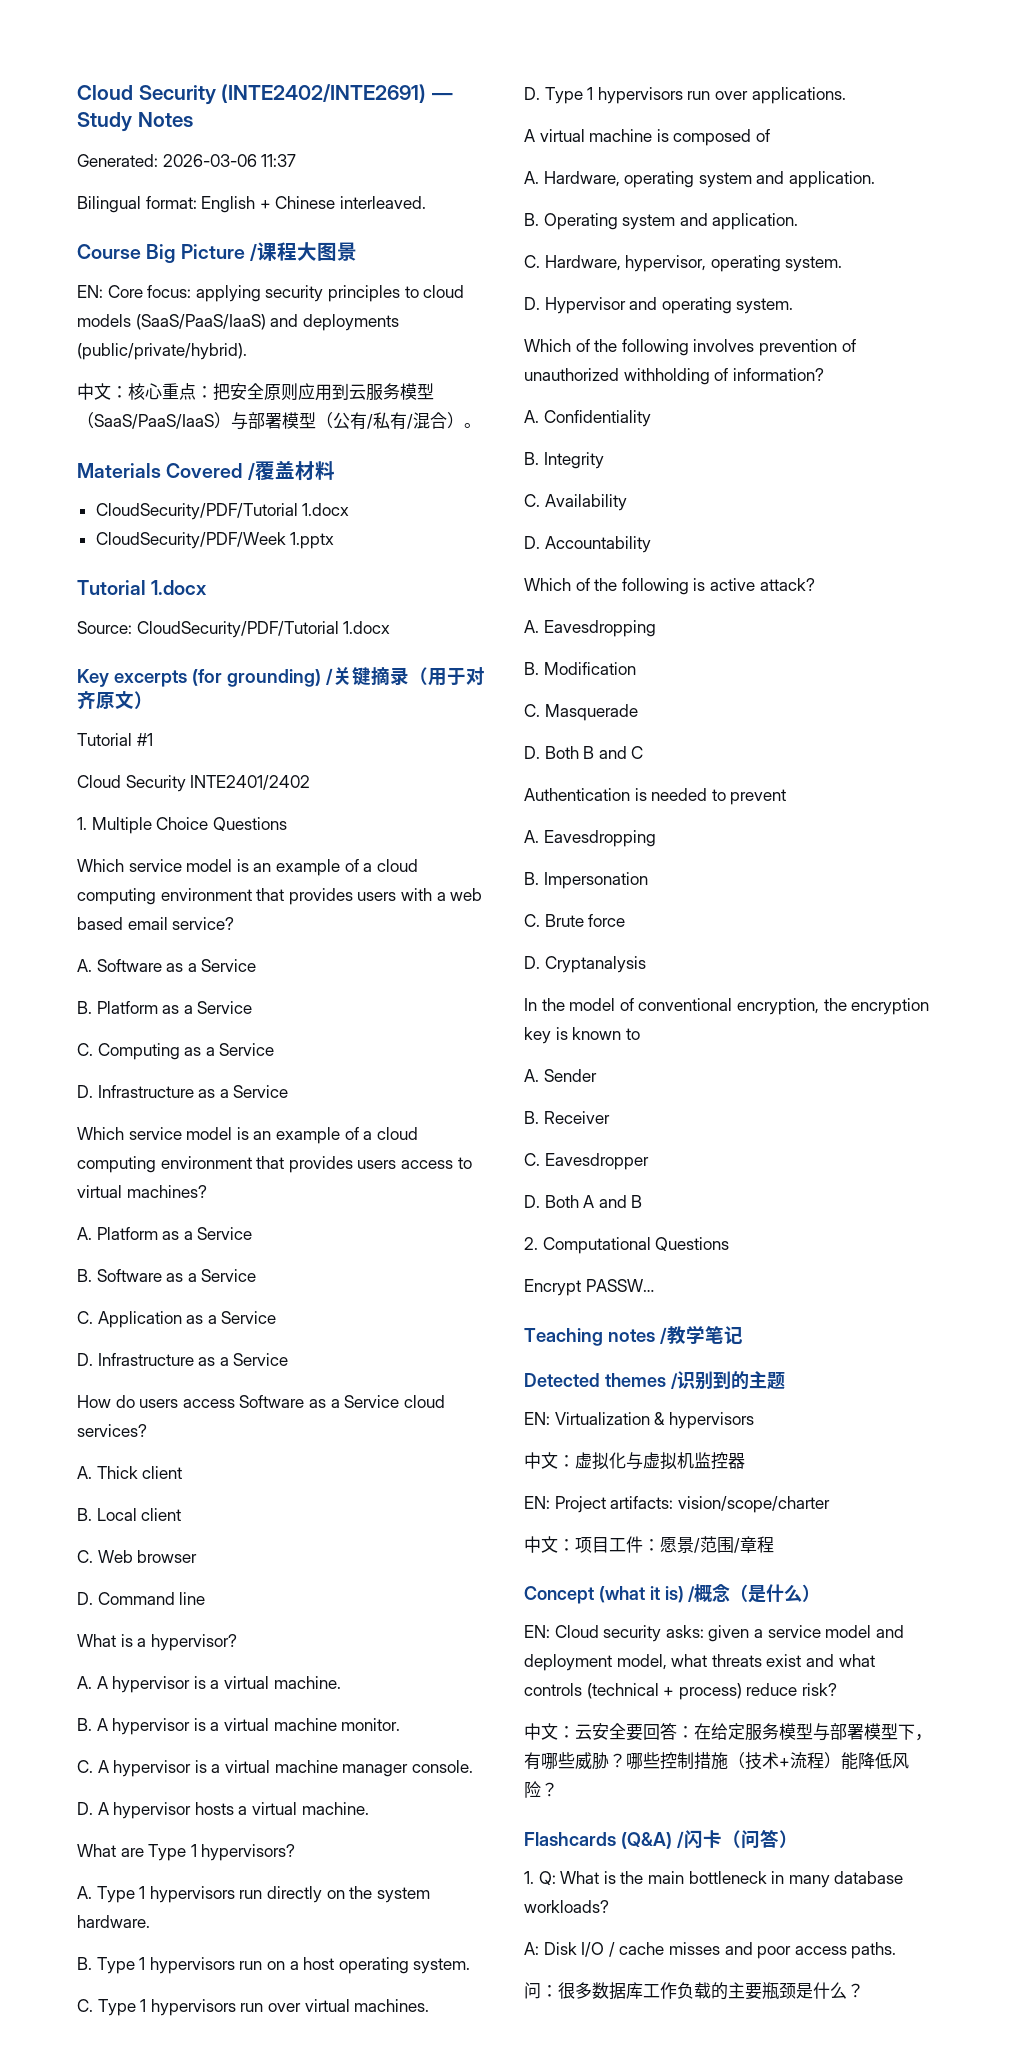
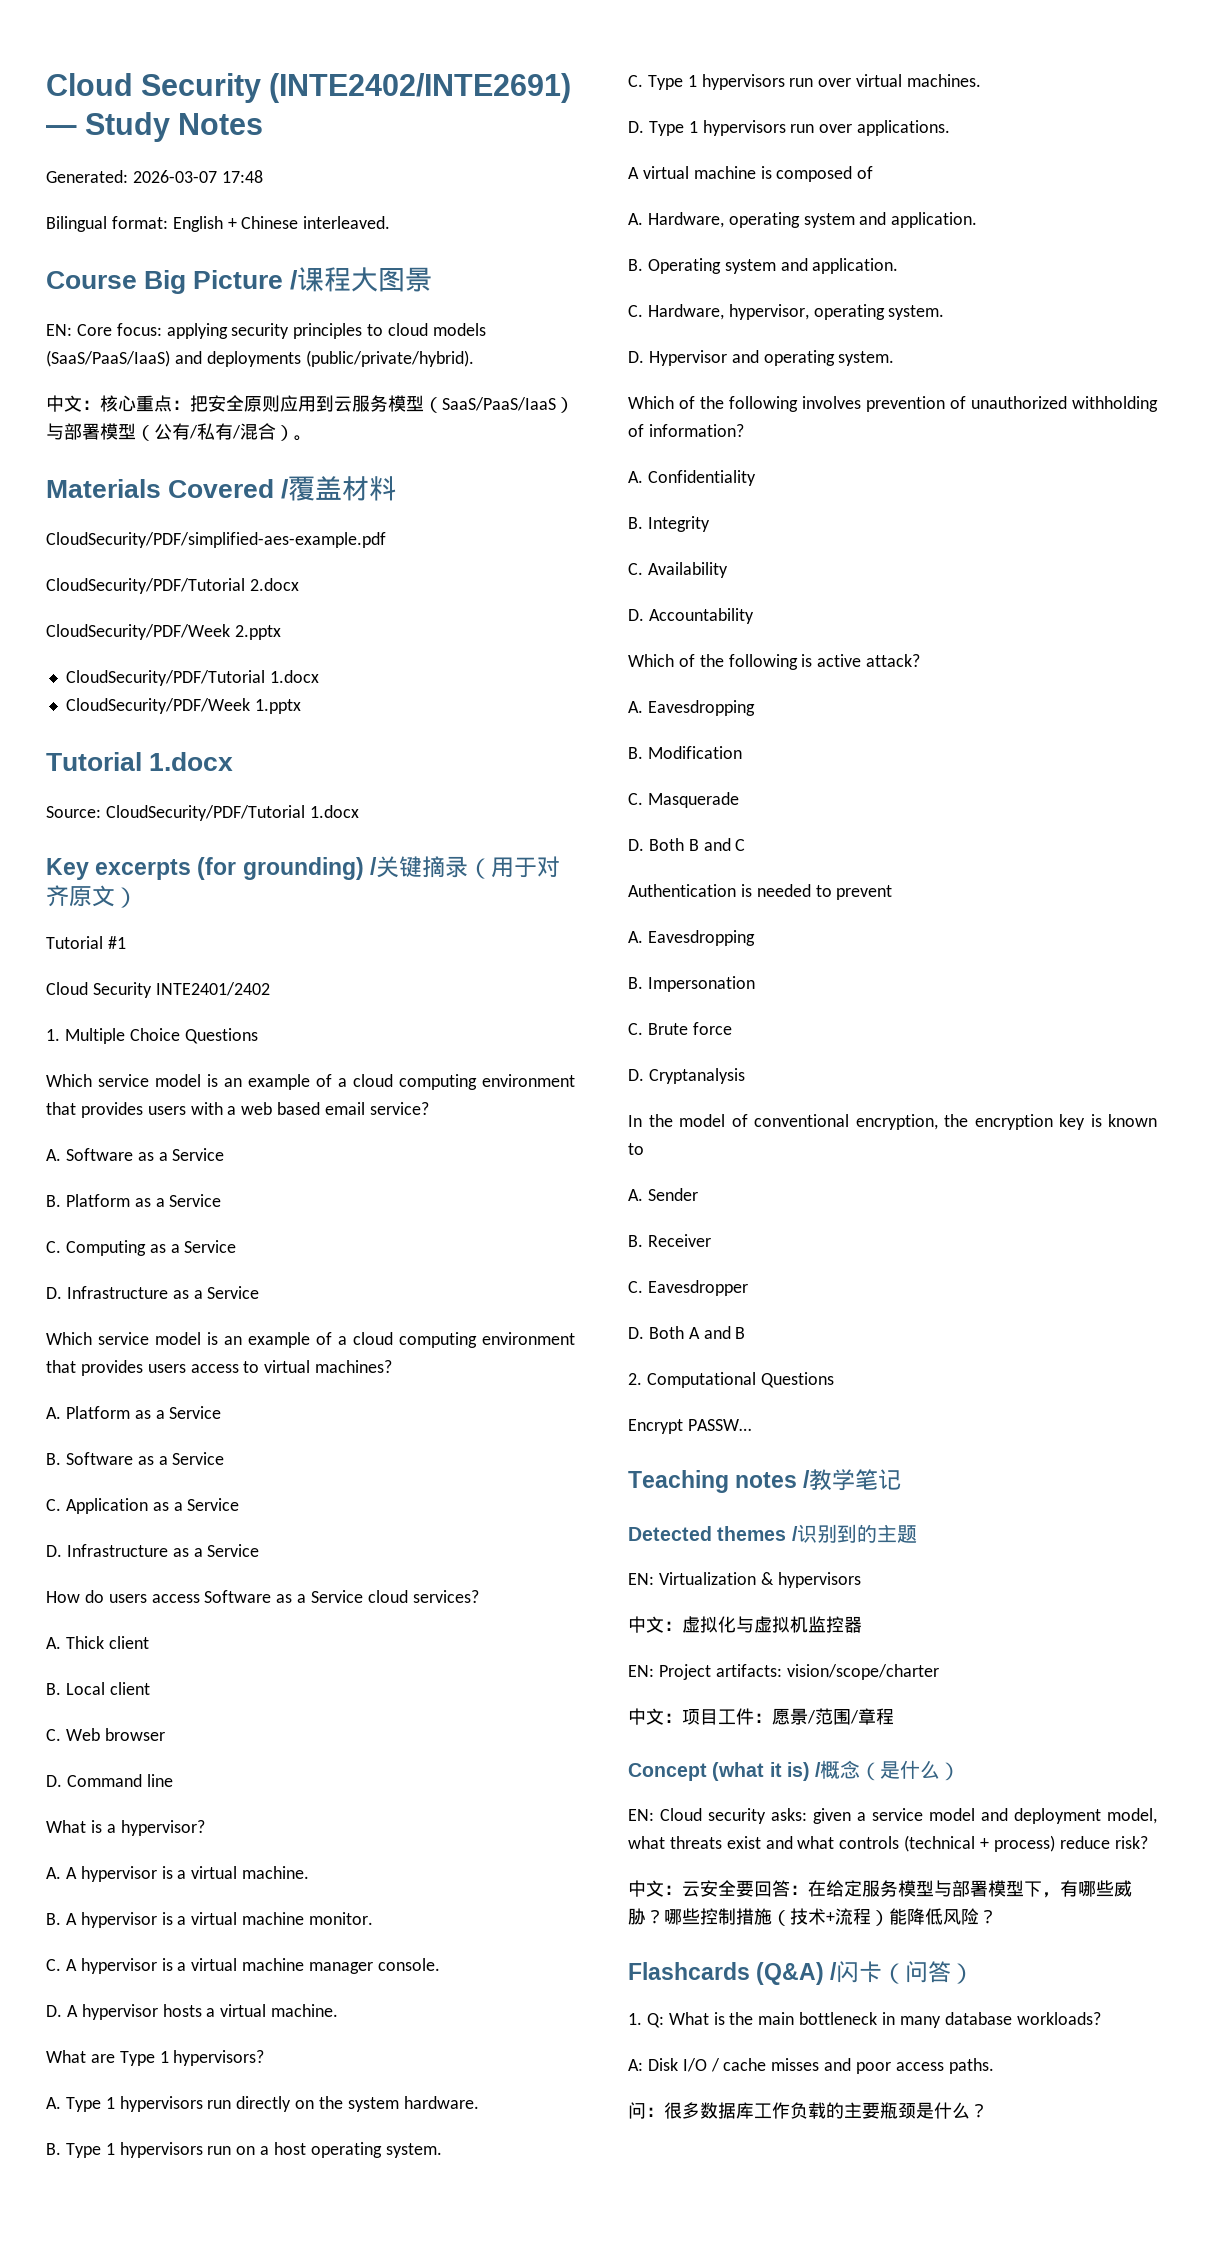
- Generated: 2026-03-06 11:37
+ Generated: 2026-03-07 17:48
+ CloudSecurity/PDF/simplified-aes-example.pdf
+ CloudSecurity/PDF/Tutorial 2.docx
+ CloudSecurity/PDF/Week 2.pptx

